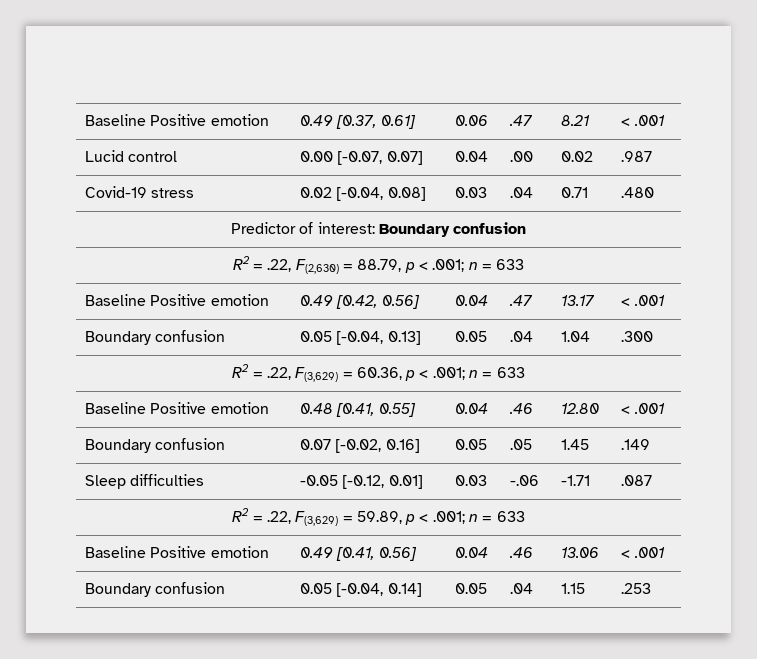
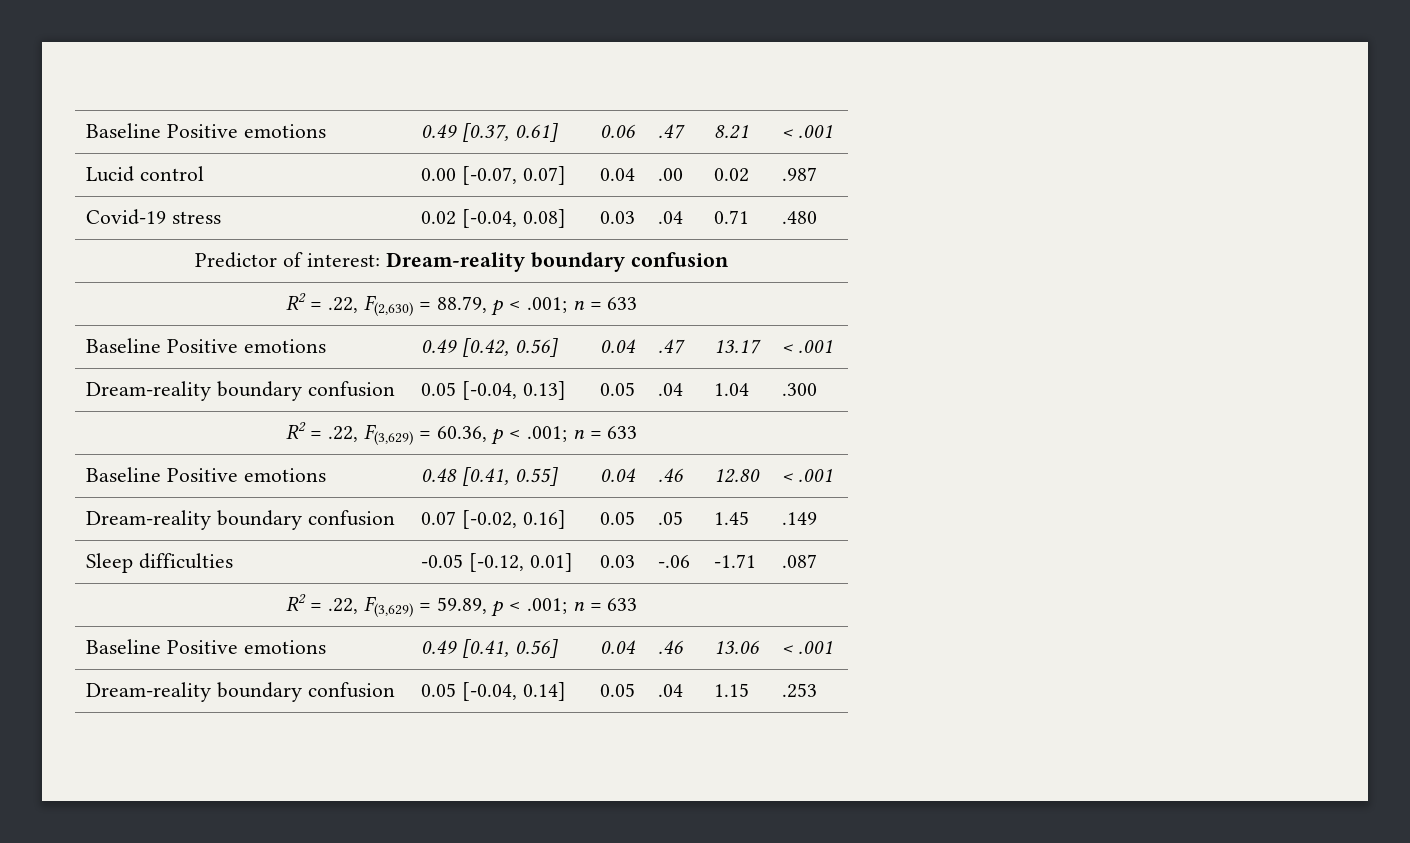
- Baseline Positive emotion | 0.49 [0.37, 0.61] | 0.06 | .47 | 8.21 | < .001
+ Baseline Positive emotions | 0.49 [0.37, 0.61] | 0.06 | .47 | 8.21 | < .001
- Predictor of interest: Boundary confusion
+ Predictor of interest: Dream-reality boundary confusion
- Baseline Positive emotion | 0.49 [0.42, 0.56] | 0.04 | .47 | 13.17 | < .001
+ Baseline Positive emotions | 0.49 [0.42, 0.56] | 0.04 | .47 | 13.17 | < .001
- Boundary confusion | 0.05 [-0.04, 0.13] | 0.05 | .04 | 1.04 | .300
+ Dream-reality boundary confusion | 0.05 [-0.04, 0.13] | 0.05 | .04 | 1.04 | .300
- Baseline Positive emotion | 0.48 [0.41, 0.55] | 0.04 | .46 | 12.80 | < .001
+ Baseline Positive emotions | 0.48 [0.41, 0.55] | 0.04 | .46 | 12.80 | < .001
- Boundary confusion | 0.07 [-0.02, 0.16] | 0.05 | .05 | 1.45 | .149
+ Dream-reality boundary confusion | 0.07 [-0.02, 0.16] | 0.05 | .05 | 1.45 | .149
- Baseline Positive emotion | 0.49 [0.41, 0.56] | 0.04 | .46 | 13.06 | < .001
+ Baseline Positive emotions | 0.49 [0.41, 0.56] | 0.04 | .46 | 13.06 | < .001
- Boundary confusion | 0.05 [-0.04, 0.14] | 0.05 | .04 | 1.15 | .253
+ Dream-reality boundary confusion | 0.05 [-0.04, 0.14] | 0.05 | .04 | 1.15 | .253

